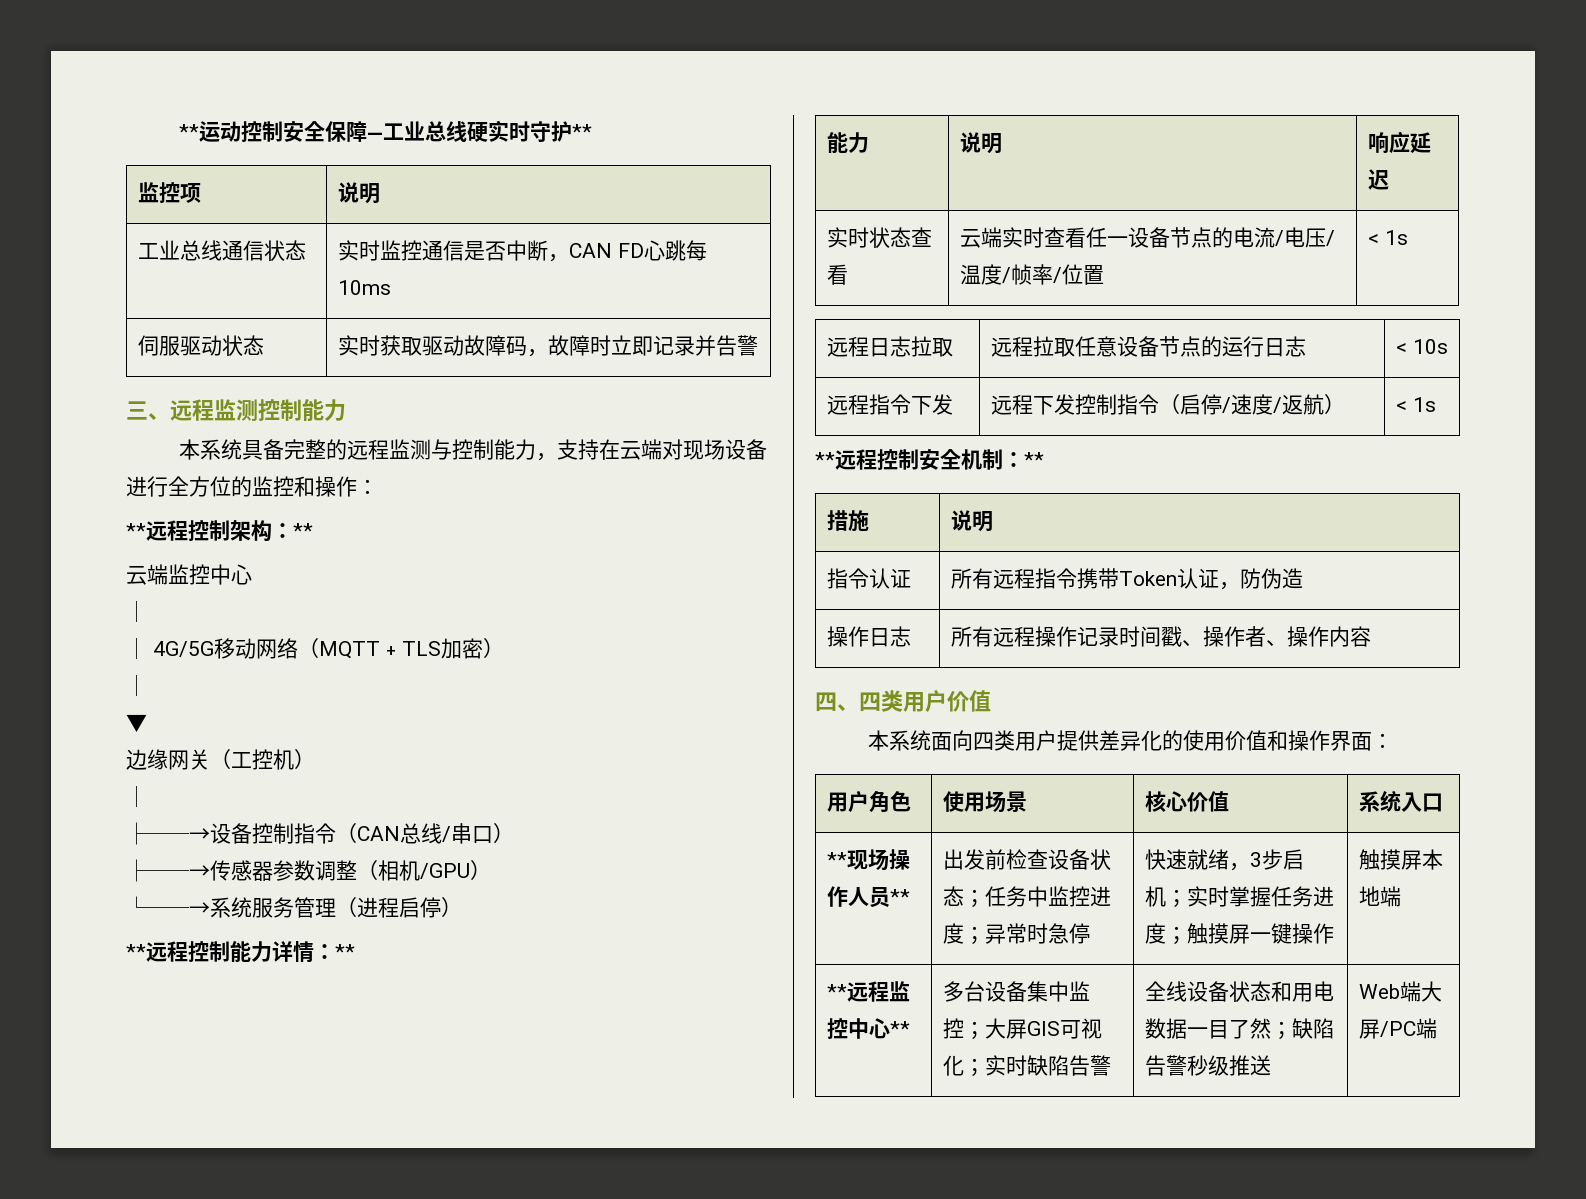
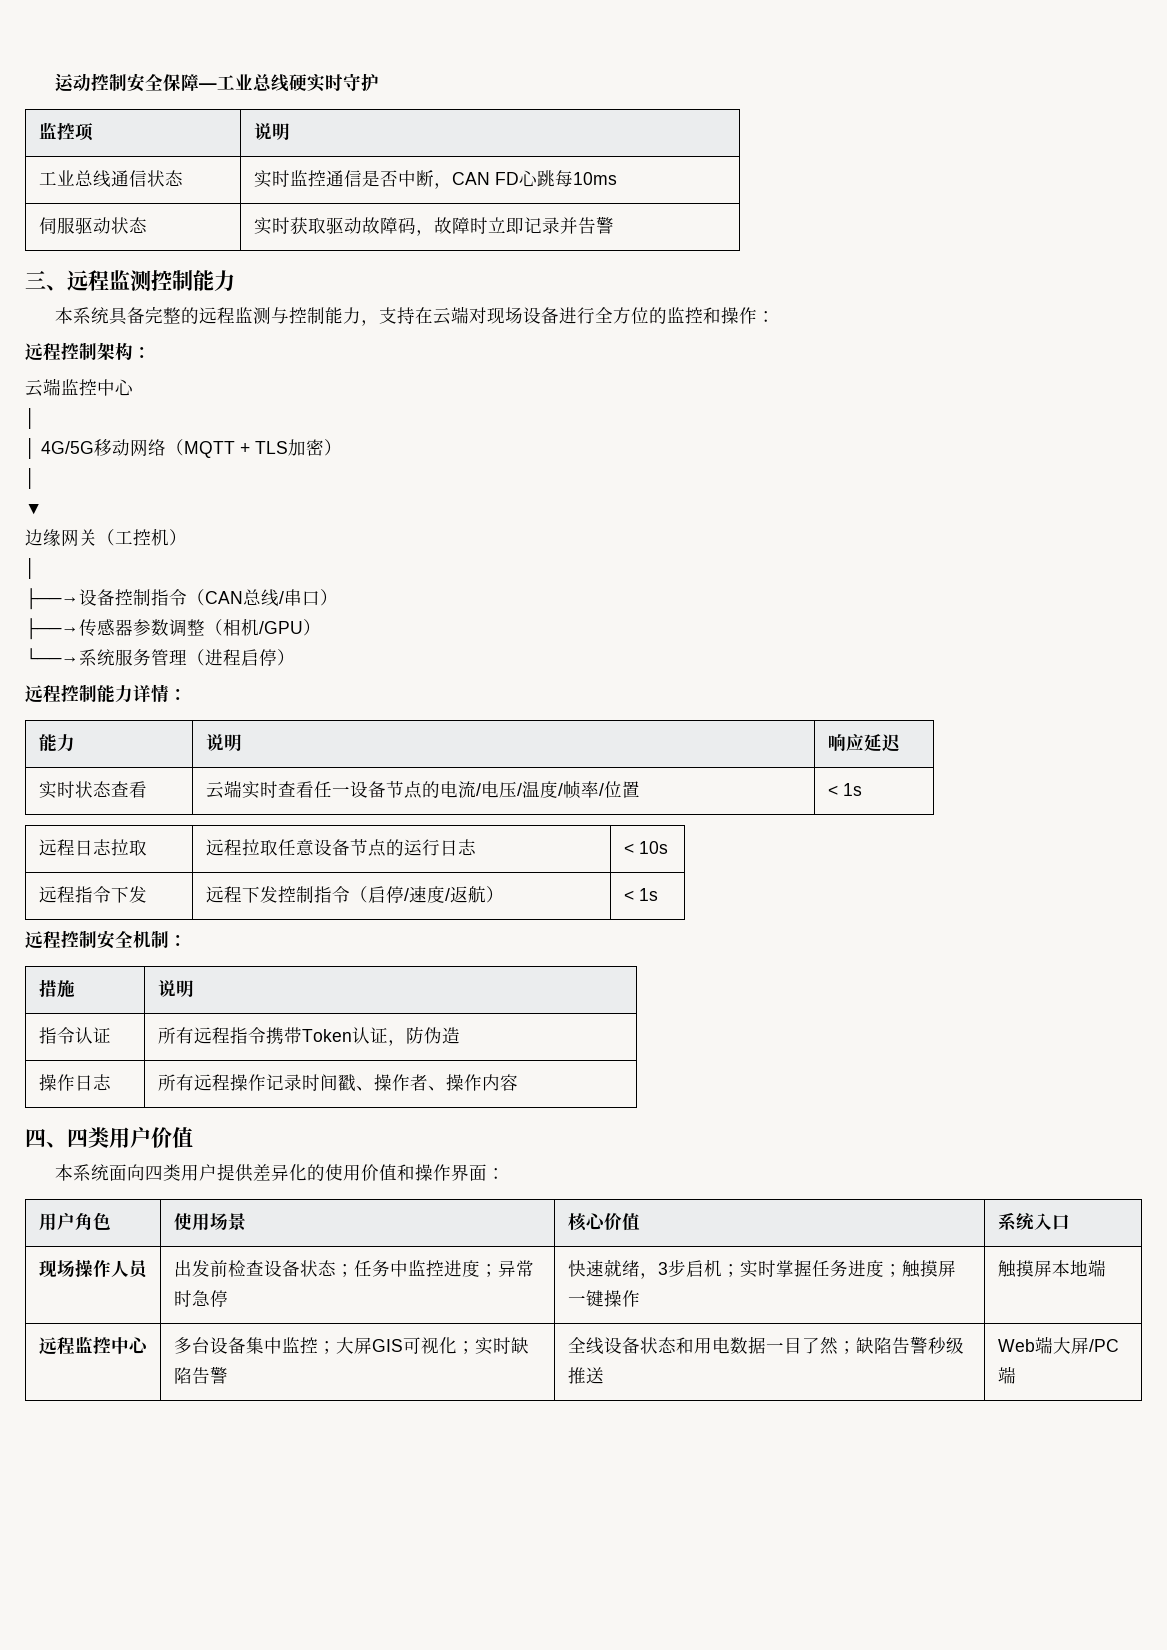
- **运动控制安全保障—工业总线硬实时守护**
+ 运动控制安全保障—工业总线硬实时守护
- **远程控制架构：**
+ 远程控制架构：
- **远程控制能力详情：**
+ 远程控制能力详情：
- **远程控制安全机制：**
+ 远程控制安全机制：
- **现场操作人员** | 出发前检查设备状态；任务中监控进度；异常时急停 | 快速就绪，3步启机；实时掌握任务进度；触摸屏一键操作 | 触摸屏本地端
+ 现场操作人员 | 出发前检查设备状态；任务中监控进度；异常时急停 | 快速就绪，3步启机；实时掌握任务进度；触摸屏一键操作 | 触摸屏本地端
- **远程监控中心** | 多台设备集中监控；大屏GIS可视化；实时缺陷告警 | 全线设备状态和用电数据一目了然；缺陷告警秒级推送 | Web端大屏/PC端
+ 远程监控中心 | 多台设备集中监控；大屏GIS可视化；实时缺陷告警 | 全线设备状态和用电数据一目了然；缺陷告警秒级推送 | Web端大屏/PC端

